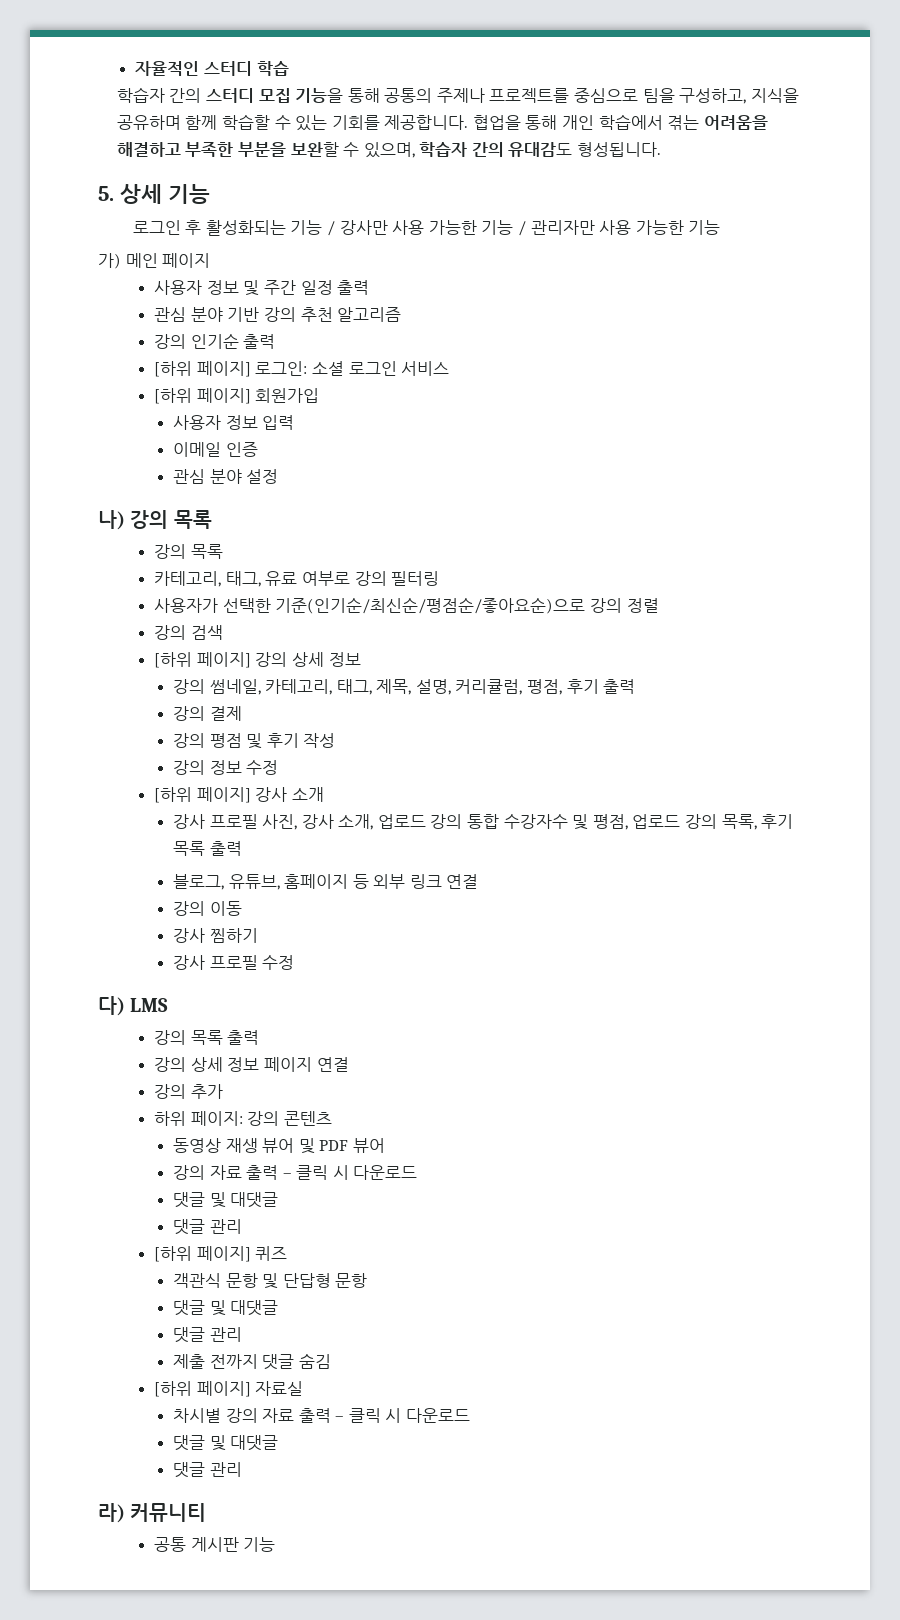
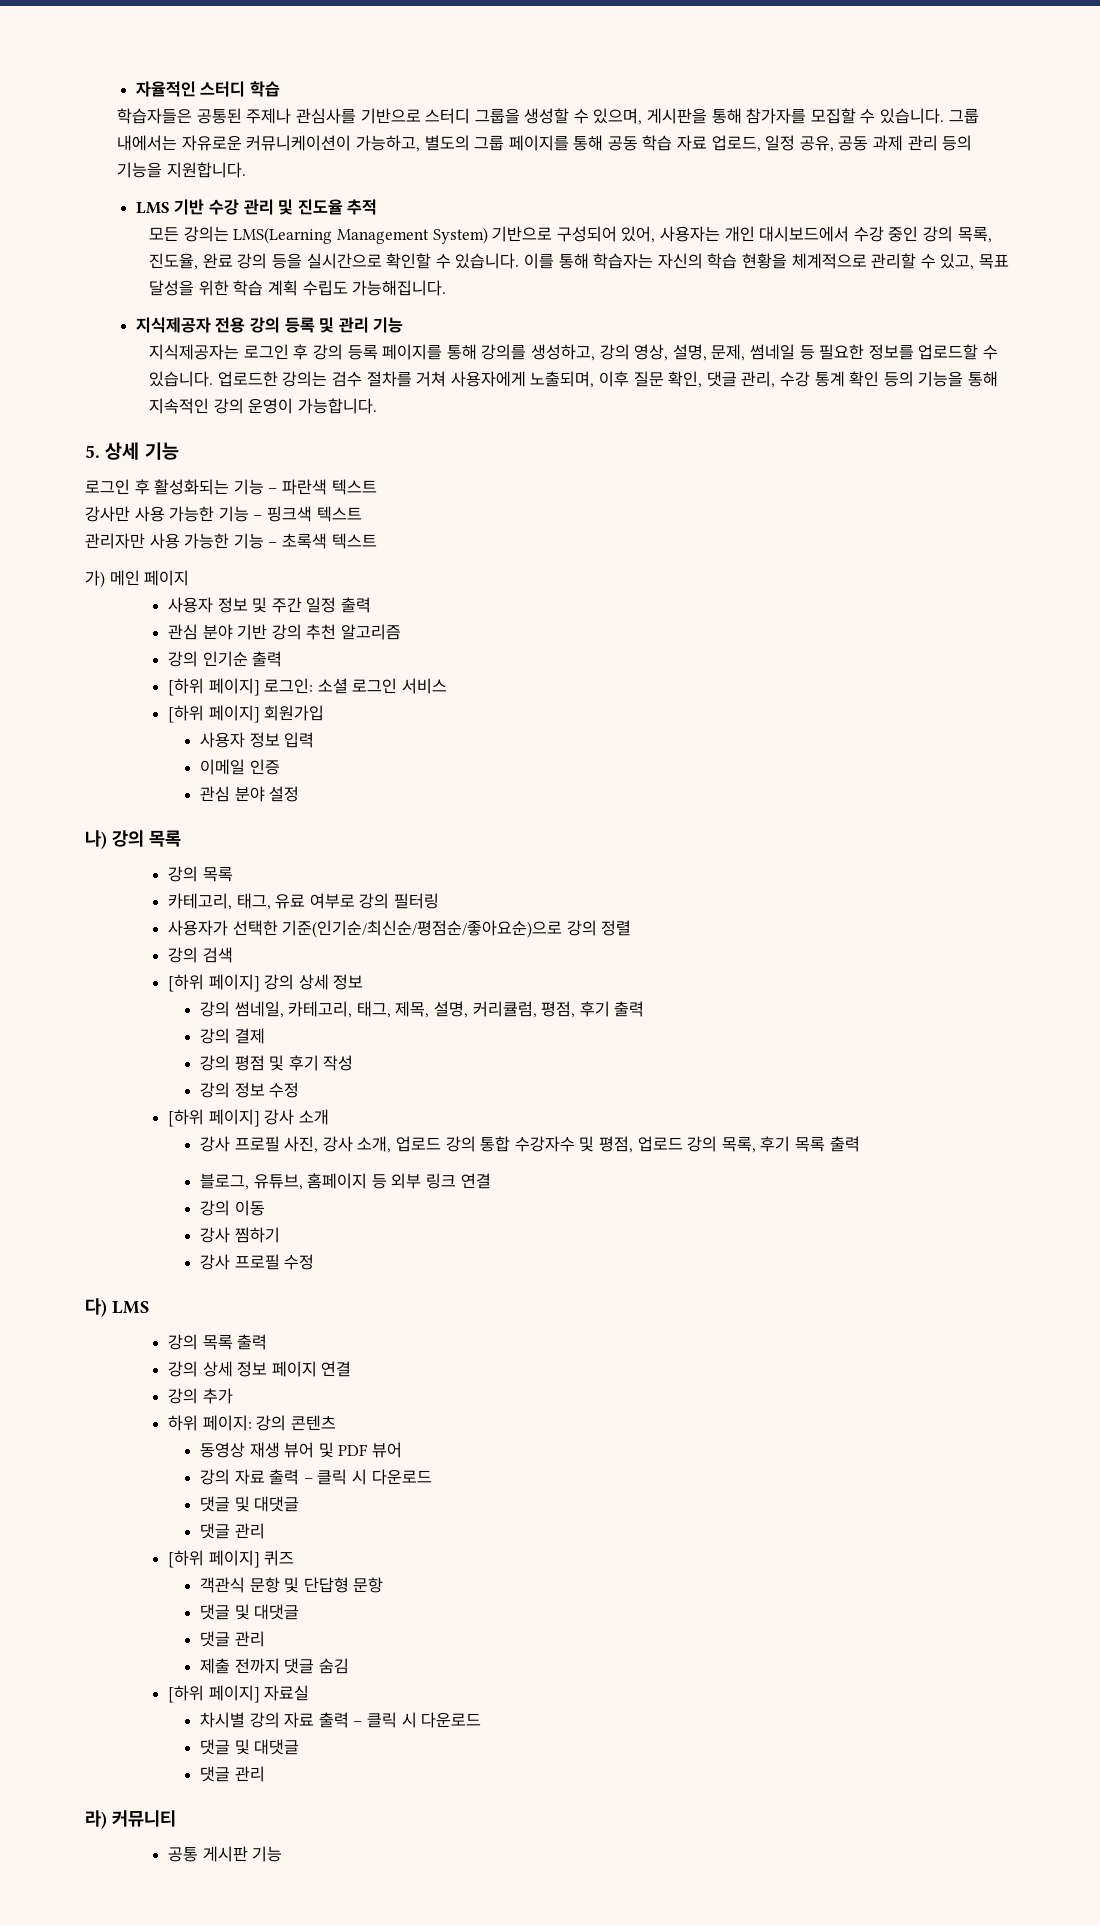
- 학습자 간의 스터디 모집 기능을 통해 공통의 주제나 프로젝트를 중심으로 팀을 구성하고, 지식을 공유하며 함께 학습할 수 있는 기회를 제공합니다. 협업을 통해 개인 학습에서 겪는 어려움을 해결하고 부족한 부분을 보완할 수 있으며, 학습자 간의 유대감도 형성됩니다.
+ 학습자들은 공통된 주제나 관심사를 기반으로 스터디 그룹을 생성할 수 있으며, 게시판을 통해 참가자를 모집할 수 있습니다. 그룹 내에서는 자유로운 커뮤니케이션이 가능하고, 별도의 그룹 페이지를 통해 공동 학습 자료 업로드, 일정 공유, 공동 과제 관리 등의 기능을 지원합니다.
+ LMS 기반 수강 관리 및 진도율 추적
+ 모든 강의는 LMS(Learning Management System) 기반으로 구성되어 있어, 사용자는 개인 대시보드에서 수강 중인 강의 목록, 진도율, 완료 강의 등을 실시간으로 확인할 수 있습니다. 이를 통해 학습자는 자신의 학습 현황을 체계적으로 관리할 수 있고, 목표 달성을 위한 학습 계획 수립도 가능해집니다.
+ 지식제공자 전용 강의 등록 및 관리 기능
+ 지식제공자는 로그인 후 강의 등록 페이지를 통해 강의를 생성하고, 강의 영상, 설명, 문제, 썸네일 등 필요한 정보를 업로드할 수 있습니다. 업로드한 강의는 검수 절차를 거쳐 사용자에게 노출되며, 이후 질문 확인, 댓글 관리, 수강 통계 확인 등의 기능을 통해 지속적인 강의 운영이 가능합니다.
- 로그인 후 활성화되는 기능 / 강사만 사용 가능한 기능 / 관리자만 사용 가능한 기능
+ 로그인 후 활성화되는 기능 – 파란색 텍스트
+ 강사만 사용 가능한 기능 – 핑크색 텍스트
+ 관리자만 사용 가능한 기능 – 초록색 텍스트

